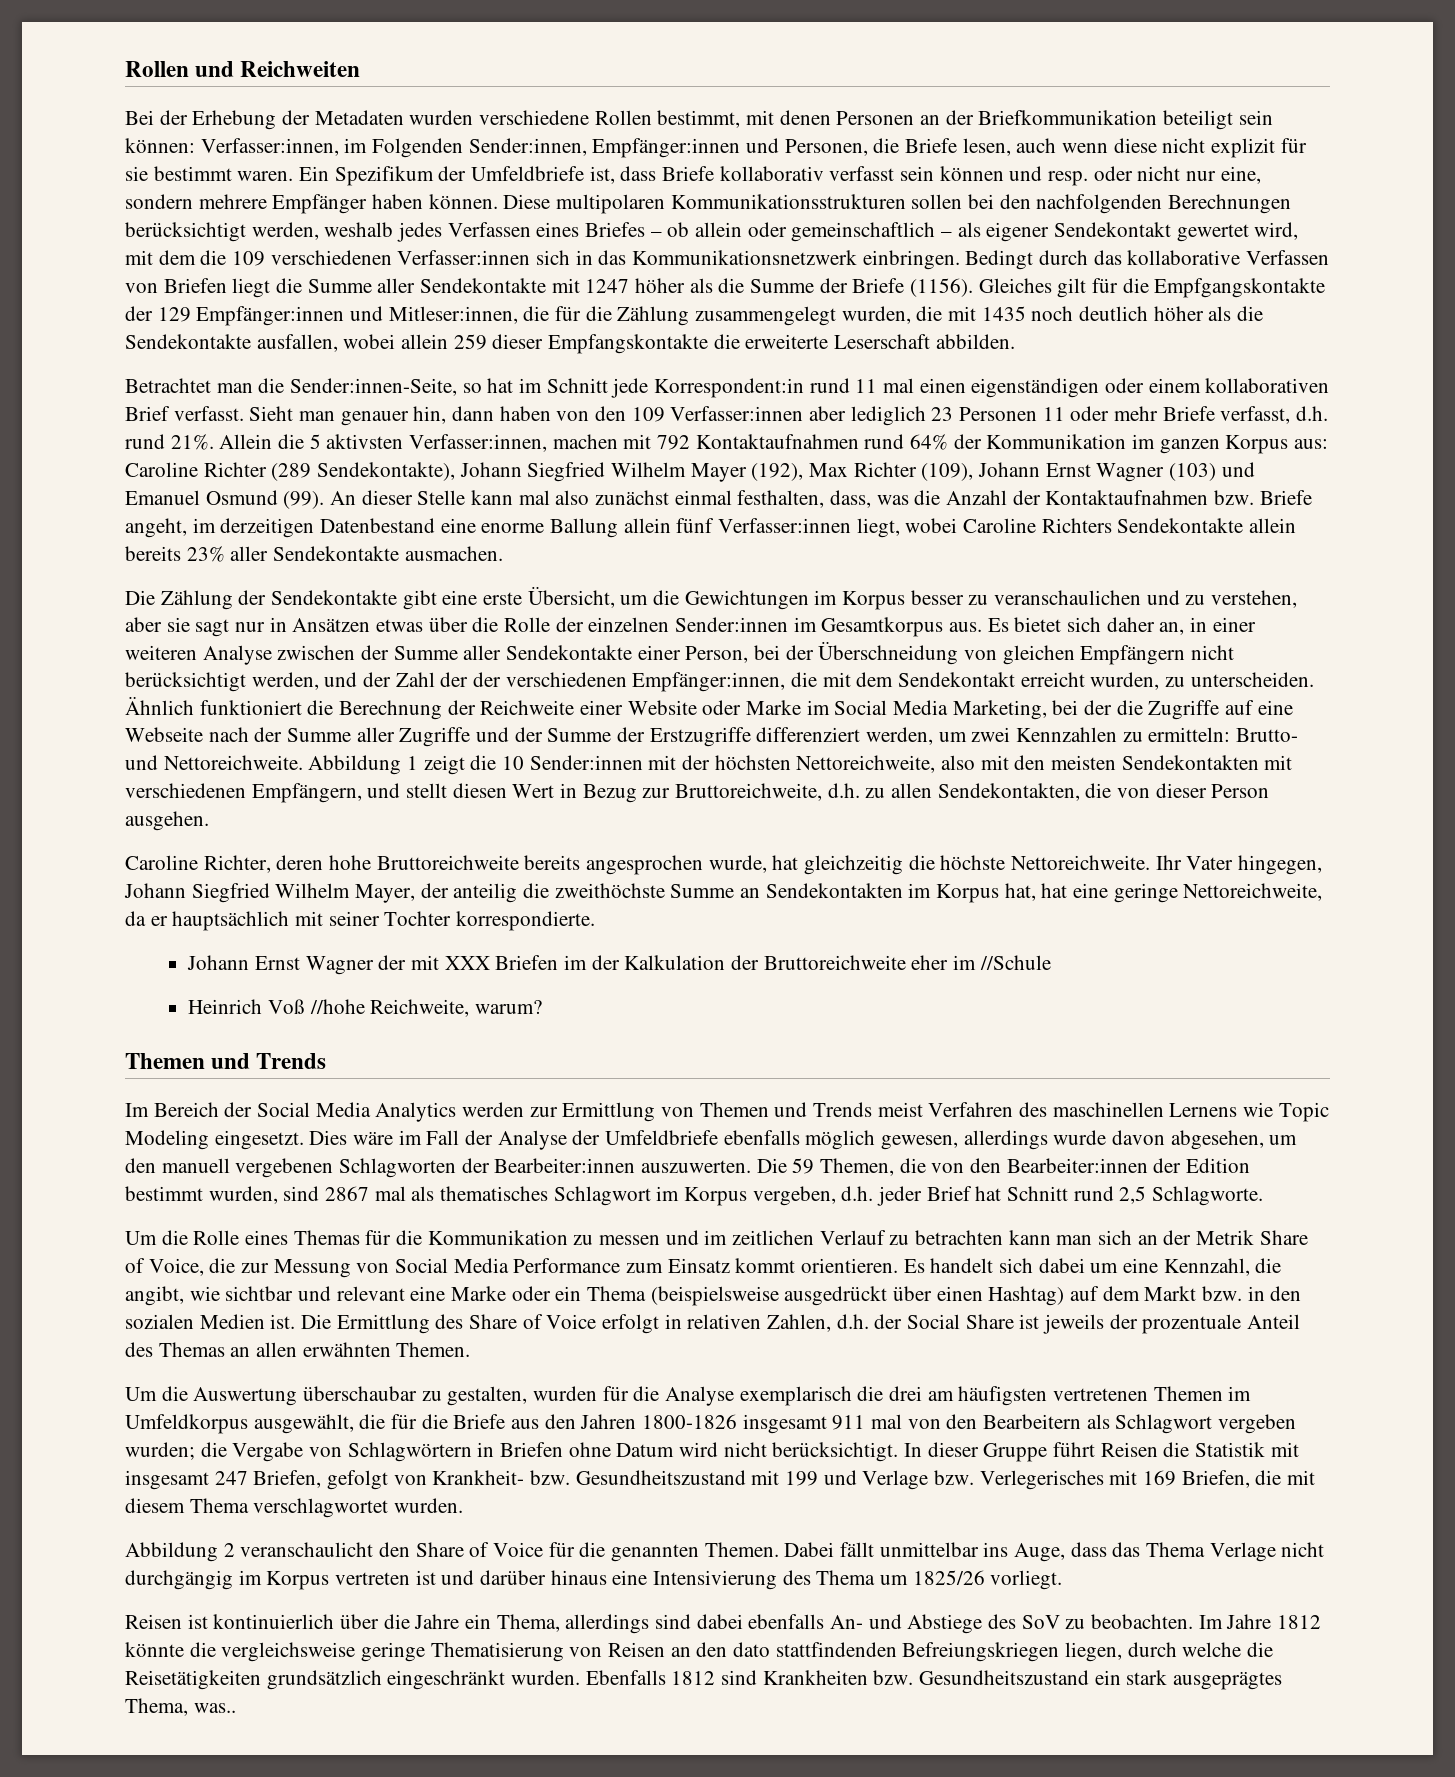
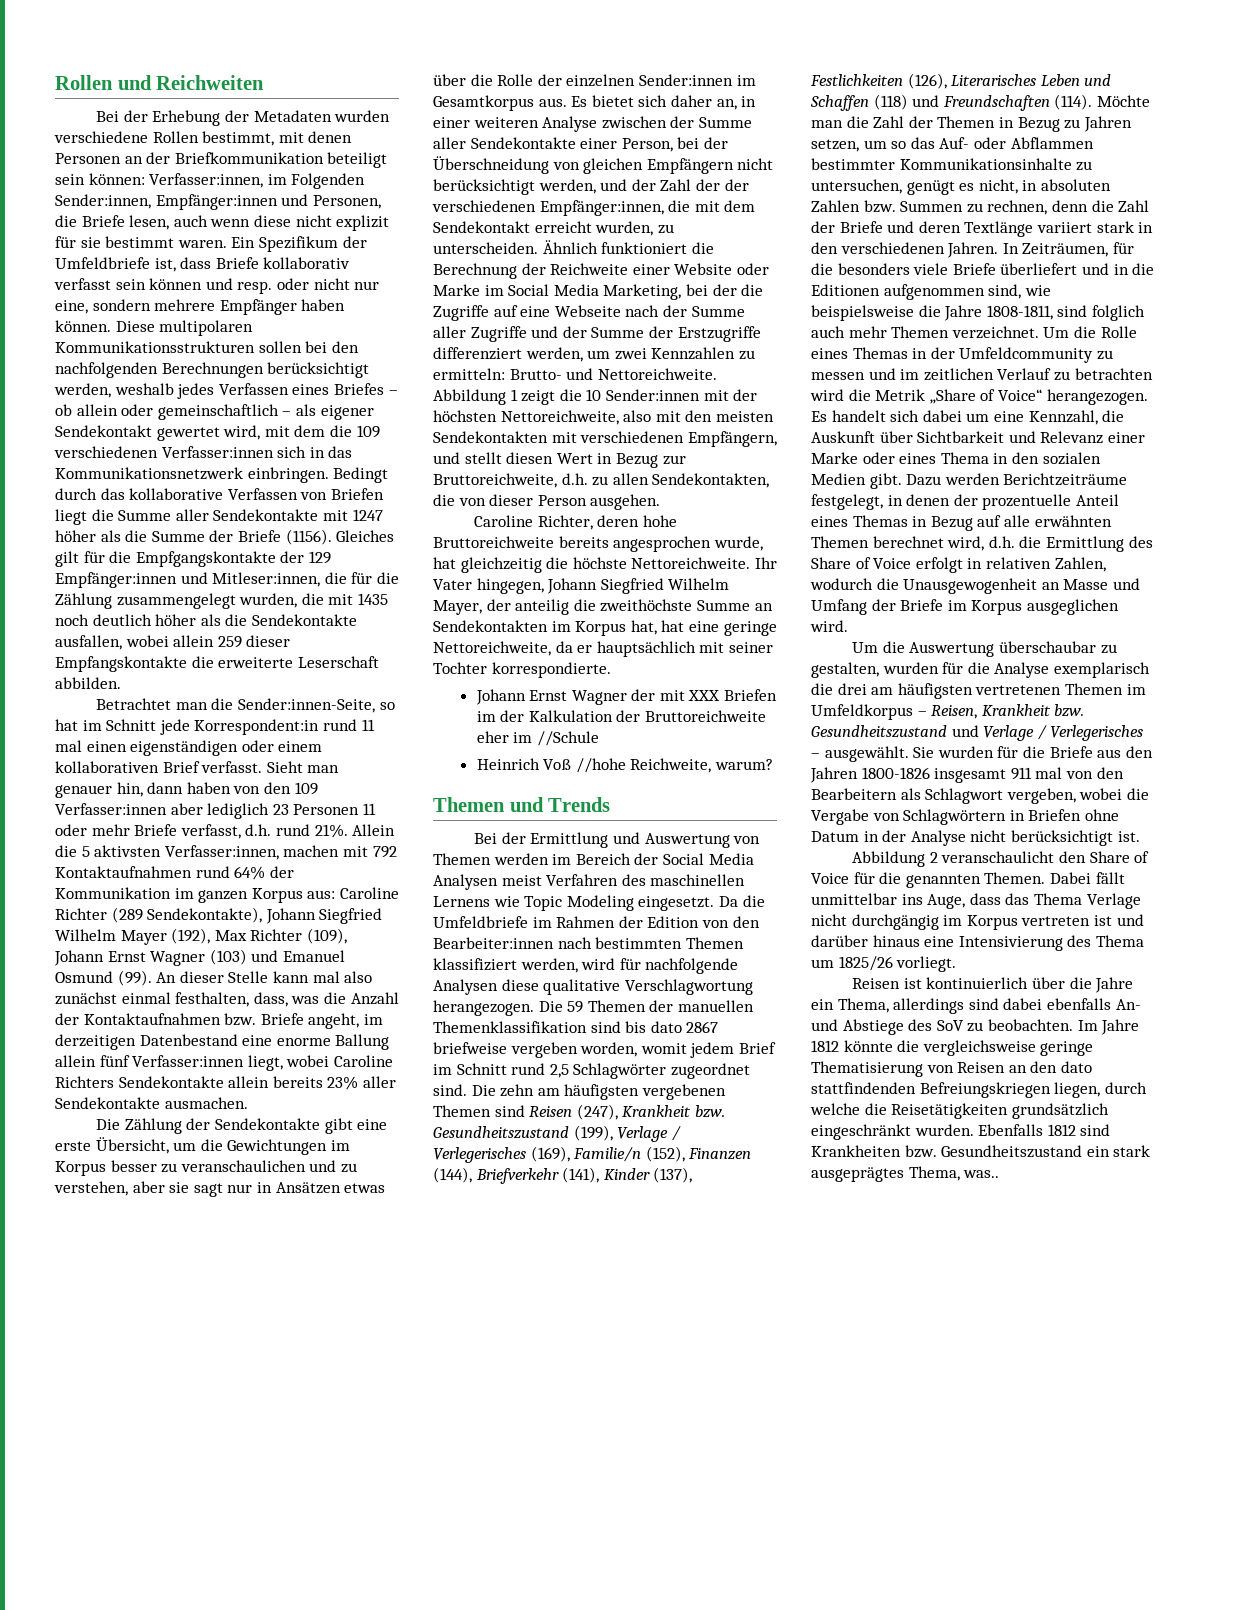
- Im Bereich der Social Media Analytics werden zur Ermittlung von Themen und Trends meist Verfahren des maschinellen Lernens wie Topic Modeling eingesetzt.
+ Bei der Ermittlung und Auswertung von Themen werden im Bereich der Social Media Analysen meist Verfahren des maschinellen Lernens wie Topic Modeling eingesetzt.
- Dies wäre im Fall der Analyse der Umfeldbriefe ebenfalls möglich gewesen, allerdings wurde davon abgesehen, um den manuell vergebenen Schlagworten der Bearbeiter:innen auszuwerten. Die 59 Themen, die von den Bearbeiter:innen der Edition bestimmt wurden, sind 2867 mal als thematisches Schlagwort im Korpus vergeben, d.h. jeder Brief hat Schnitt rund 2,5 Schlagworte.
- Um die Rolle eines Themas für die Kommunikation zu messen und im zeitlichen Verlauf zu betrachten kann man sich an der Metrik Share of Voice, die zur Messung von Social Media Performance zum Einsatz kommt orientieren.
+ Da die Umfeldbriefe im Rahmen der Edition von den Bearbeiter:innen nach bestimmten Themen klassifiziert werden, wird für nachfolgende Analysen diese qualitative Verschlagwortung herangezogen. Die 59 Themen der manuellen Themenklassifikation sind bis dato 2867 briefweise vergeben worden, womit jedem Brief im Schnitt rund 2,5 Schlagwörter zugeordnet sind. Die zehn am häufigsten vergebenen Themen sind Reisen (247), Krankheit bzw. Gesundheitszustand (199), Verlage / Verlegerisches (169), Familie/n (152), Finanzen (144), Briefverkehr (141), Kinder (137), Festlichkeiten (126), Literarisches Leben und Schaffen (118) und Freundschaften (114). Möchte man die Zahl der Themen in Bezug zu Jahren setzen, um so das Auf- oder Abflammen bestimmter Kommunikationsinhalte zu untersuchen, genügt es nicht, in absoluten Zahlen bzw. Summen zu rechnen, denn die Zahl der Briefe und deren Textlänge variiert stark in den verschiedenen Jahren. In Zeiträumen, für die besonders viele Briefe überliefert und in die Editionen aufgenommen sind, wie beispielsweise die Jahre 1808-1811, sind folglich auch mehr Themen verzeichnet. Um die Rolle eines Themas in der Umfeldcommunity zu messen und im zeitlichen Verlauf zu betrachten wird die Metrik „Share of Voice“ herangezogen.
- Es handelt sich dabei um eine Kennzahl, die angibt, wie sichtbar und relevant eine Marke oder ein Thema (beispielsweise ausgedrückt über einen Hashtag) auf dem Markt bzw. in den sozialen Medien ist. Die Ermittlung des Share of Voice erfolgt in relativen Zahlen, d.h. der Social Share ist jeweils der prozentuale Anteil des Themas an allen erwähnten Themen.
+ Es handelt sich dabei um eine Kennzahl, die Auskunft über Sichtbarkeit und Relevanz einer Marke oder eines Thema in den sozialen Medien gibt. Dazu werden Berichtzeiträume festgelegt, in denen der prozentuelle Anteil eines Themas in Bezug auf alle erwähnten Themen berechnet wird, d.h. die Ermittlung des Share of Voice erfolgt in relativen Zahlen, wodurch die Unausgewogenheit an Masse und Umfang der Briefe im Korpus ausgeglichen wird.
- Um die Auswertung überschaubar zu gestalten, wurden für die Analyse exemplarisch die drei am häufigsten vertretenen Themen im Umfeldkorpus ausgewählt, die für die Briefe aus den Jahren 1800-1826 insgesamt 911 mal von den Bearbeitern als Schlagwort vergeben wurden; die Vergabe von Schlagwörtern in Briefen ohne Datum wird nicht berücksichtigt. In dieser Gruppe führt Reisen die Statistik mit insgesamt 247 Briefen, gefolgt von Krankheit- bzw. Gesundheitszustand mit 199 und Verlage bzw. Verlegerisches mit 169 Briefen, die mit diesem Thema verschlagwortet wurden.
+ Um die Auswertung überschaubar zu gestalten, wurden für die Analyse exemplarisch die drei am häufigsten vertretenen Themen im Umfeldkorpus – Reisen, Krankheit bzw. Gesundheitszustand und Verlage / Verlegerisches – ausgewählt. Sie wurden für die Briefe aus den Jahren 1800-1826 insgesamt 911 mal von den Bearbeitern als Schlagwort vergeben, wobei die Vergabe von Schlagwörtern in Briefen ohne Datum in der Analyse nicht berücksichtigt ist.

